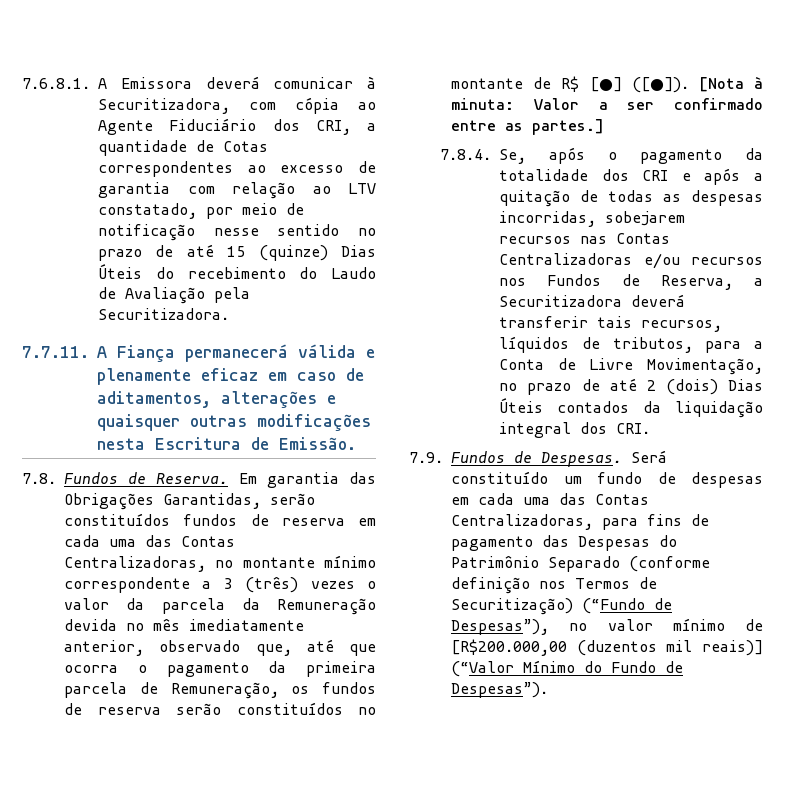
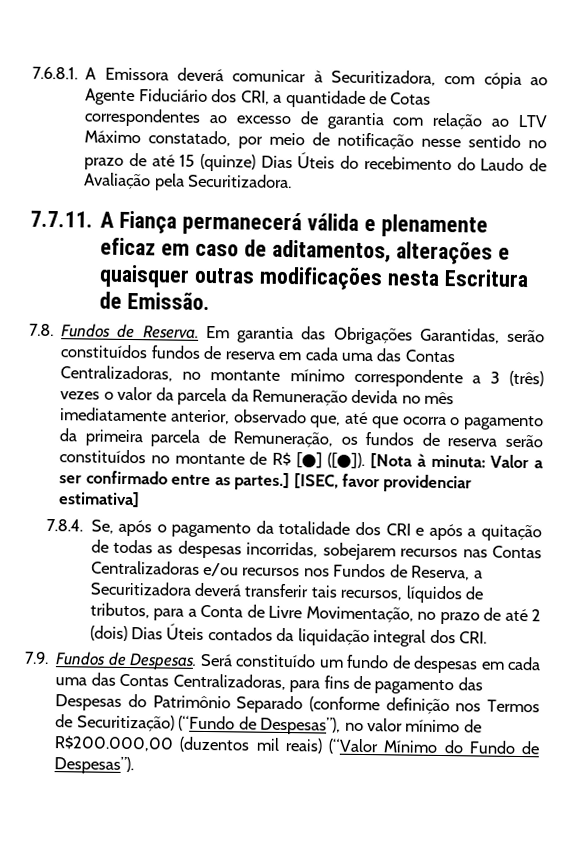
- 7.6.8.1. A Emissora deverá comunicar à Securitizadora, com cópia ao Agente Fiduciário dos CRI, a quantidade de Cotas correspondentes ao excesso de garantia com relação ao LTV constatado, por meio de notificação nesse sentido no prazo de até 15 (quinze) Dias Úteis do recebimento do Laudo de Avaliação pela Securitizadora.
+ 7.6.8.1. A Emissora deverá comunicar à Securitizadora, com cópia ao Agente Fiduciário dos CRI, a quantidade de Cotas correspondentes ao excesso de garantia com relação ao LTV Máximo constatado, por meio de notificação nesse sentido no prazo de até 15 (quinze) Dias Úteis do recebimento do Laudo de Avaliação pela Securitizadora.
+ [ISEC, favor providenciar estimativa]
- Será constituído um fundo de despesas em cada uma das Contas Centralizadoras, para fins de pagamento das Despesas do Patrimônio Separado (conforme definição nos Termos de Securitização) (“Fundo de Despesas”), no valor mínimo de [R$200.000,00 (duzentos mil reais)] (“Valor Mínimo do Fundo de Despesas”).
+ Será constituído um fundo de despesas em cada uma das Contas Centralizadoras, para fins de pagamento das Despesas do Patrimônio Separado (conforme definição nos Termos de Securitização) (“Fundo de Despesas”), no valor mínimo de R$200.000,00 (duzentos mil reais) (“Valor Mínimo do Fundo de Despesas”).

